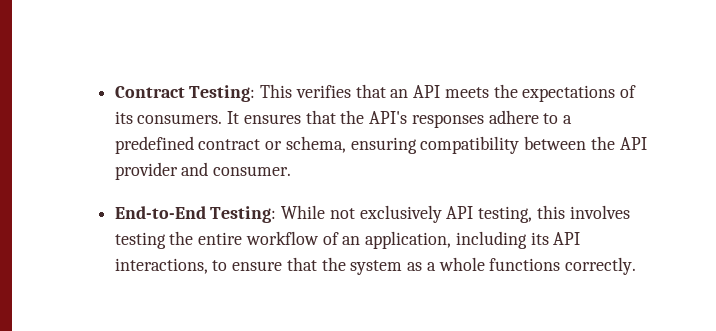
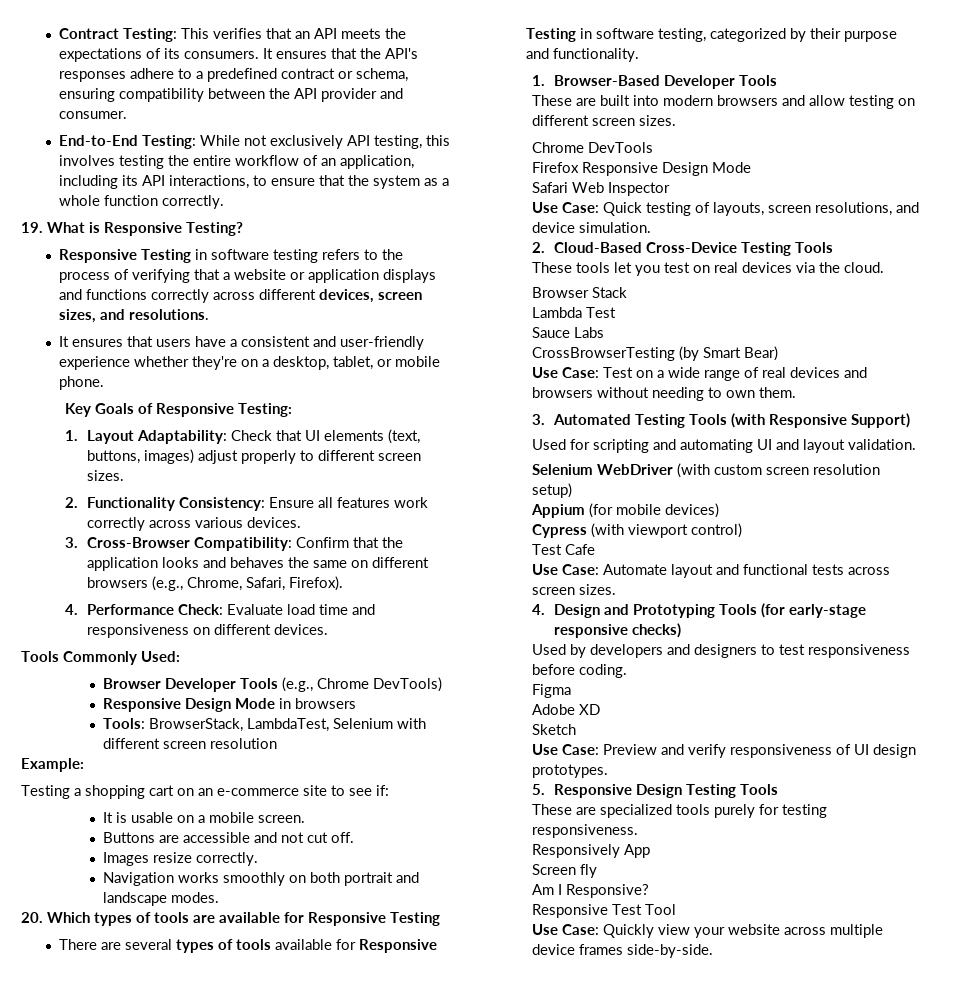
- End-to-End Testing: While not exclusively API testing, this involves testing the entire workflow of an application, including its API interactions, to ensure that the system as a whole functions correctly.
+ End-to-End Testing: While not exclusively API testing, this involves testing the entire workflow of an application, including its API interactions, to ensure that the system as a whole function correctly.
+ 19. What is Responsive Testing?
+ Responsive Testing in software testing refers to the process of verifying that a website or application displays and functions correctly across different devices, screen sizes, and resolutions.
+ It ensures that users have a consistent and user-friendly experience whether they're on a desktop, tablet, or mobile phone.
+ Key Goals of Responsive Testing:
+ 1. Layout Adaptability: Check that UI elements (text, buttons, images) adjust properly to different screen sizes.
+ 2. Functionality Consistency: Ensure all features work correctly across various devices.
+ 3. Cross-Browser Compatibility: Confirm that the application looks and behaves the same on different browsers (e.g., Chrome, Safari, Firefox).
+ 4. Performance Check: Evaluate load time and responsiveness on different devices.
+ Tools Commonly Used:
+ Browser Developer Tools (e.g., Chrome DevTools)
+ Responsive Design Mode in browsers
+ Tools: BrowserStack, LambdaTest, Selenium with different screen resolution
+ Example:
+ Testing a shopping cart on an e-commerce site to see if:
+ It is usable on a mobile screen.
+ Buttons are accessible and not cut off.
+ Images resize correctly.
+ Navigation works smoothly on both portrait and landscape modes.
+ 20. Which types of tools are available for Responsive Testing
+ There are several types of tools available for Responsive Testing in software testing, categorized by their purpose and functionality.
+ 1. Browser-Based Developer Tools
+ These are built into modern browsers and allow testing on different screen sizes.
+ Chrome DevTools
+ Firefox Responsive Design Mode
+ Safari Web Inspector
+ Use Case: Quick testing of layouts, screen resolutions, and device simulation.
+ 2. Cloud-Based Cross-Device Testing Tools
+ These tools let you test on real devices via the cloud.
+ Browser Stack
+ Lambda Test
+ Sauce Labs
+ CrossBrowserTesting (by Smart Bear)
+ Use Case: Test on a wide range of real devices and browsers without needing to own them.
+ 3. Automated Testing Tools (with Responsive Support)
+ Used for scripting and automating UI and layout validation.
+ Selenium WebDriver (with custom screen resolution setup)
+ Appium (for mobile devices)
+ Cypress (with viewport control)
+ Test Cafe
+ Use Case: Automate layout and functional tests across screen sizes.
+ 4. Design and Prototyping Tools (for early-stage responsive checks)
+ Used by developers and designers to test responsiveness before coding.
+ Figma
+ Adobe XD
+ Sketch
+ Use Case: Preview and verify responsiveness of UI design prototypes.
+ 5. Responsive Design Testing Tools
+ These are specialized tools purely for testing responsiveness.
+ Responsively App
+ Screen fly
+ Am I Responsive?
+ Responsive Test Tool
+ Use Case: Quickly view your website across multiple device frames side-by-side.

